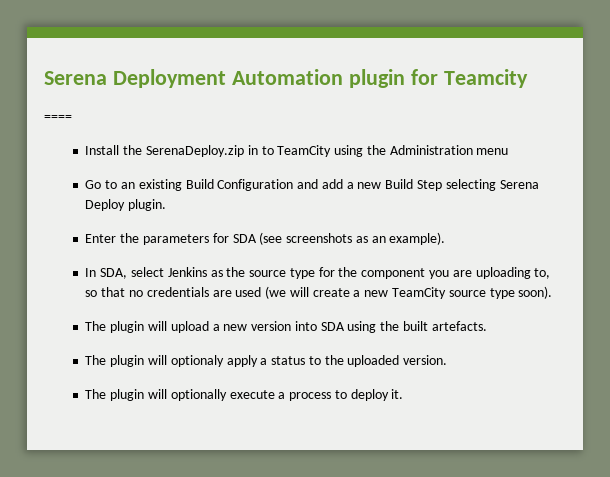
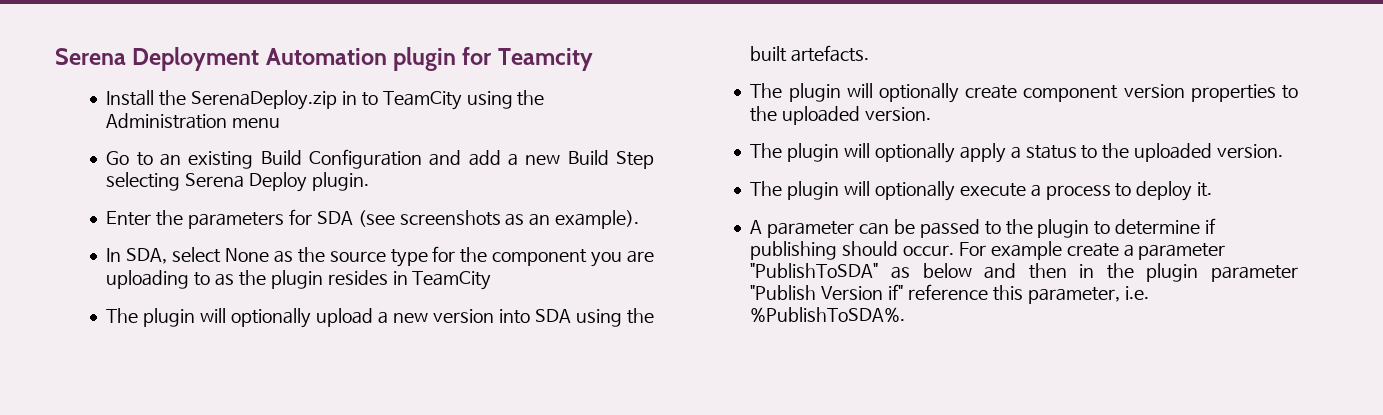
- ====
- In SDA, select Jenkins as the source type for the component you are uploading to, so that no credentials are used (we will create a new TeamCity source type soon).
- The plugin will upload a new version into SDA using the built artefacts.
+ In SDA, select None as the source type for the component you are uploading to as the plugin resides in TeamCity
+ The plugin will optionally upload a new version into SDA using the built artefacts.
- The plugin will optionaly apply a status to the uploaded version.
+ The plugin will optionally create component version properties to the uploaded version.
+ The plugin will optionally apply a status to the uploaded version.
+ A parameter can be passed to the plugin to determine if publishing should occur. For example create a parameter "PublishToSDA" as below and then in the plugin parameter "Publish Version if" reference this parameter, i.e. %PublishToSDA%.

